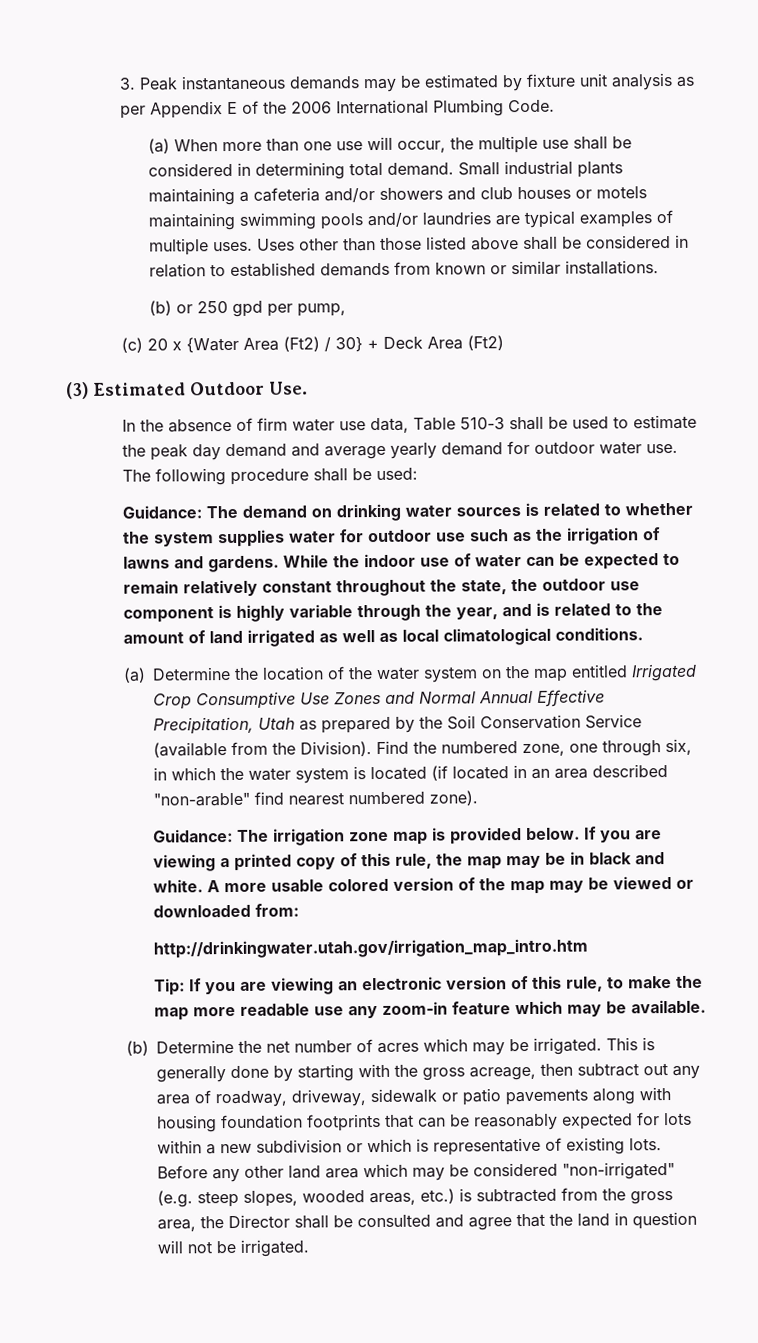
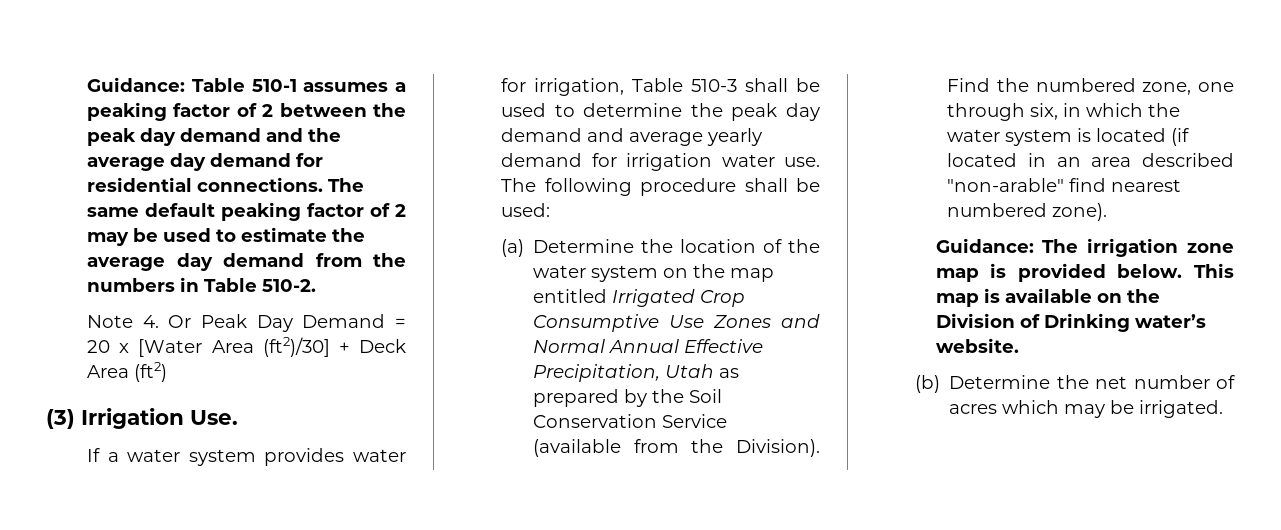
- 3. Peak instantaneous demands may be estimated by fixture unit analysis as per Appendix E of the 2006 International Plumbing Code.
- (a) When more than one use will occur, the multiple use shall be considered in determining total demand. Small industrial plants maintaining a cafeteria and/or showers and club houses or motels maintaining swimming pools and/or laundries are typical examples of multiple uses. Uses other than those listed above shall be considered in relation to established demands from known or similar installations.
- (b) or 250 gpd per pump,
- (c) 20 x {Water Area (Ft2) / 30} + Deck Area (Ft2)
+ Guidance: Table 510-1 assumes a peaking factor of 2 between the peak day demand and the average day demand for residential connections. The same default peaking factor of 2 may be used to estimate the average day demand from the numbers in Table 510-2.
+ Note 4. Or Peak Day Demand = 20 x [Water Area (ft2)/30] + Deck Area (ft2)
- (3) Estimated Outdoor Use.
+ (3) Irrigation Use.
- In the absence of firm water use data, Table 510-3 shall be used to estimate the peak day demand and average yearly demand for outdoor water use.
+ If a water system provides water for irrigation, Table 510-3 shall be used to determine the peak day demand and average yearly demand for irrigation water use.
- Guidance: The demand on drinking water sources is related to whether the system supplies water for outdoor use such as the irrigation of lawns and gardens. While the indoor use of water can be expected to remain relatively constant throughout the state, the outdoor use component is highly variable through the year, and is related to the amount of land irrigated as well as local climatological conditions.
- If you are viewing a printed copy of this rule, the map may be in black and white. A more usable colored version of the map may be viewed or downloaded from:
- http://drinkingwater.utah.gov/irrigation_map_intro.htm
- Tip: If you are viewing an electronic version of this rule, to make the map more readable use any zoom-in feature which may be available.
+ This map is available on the Division of Drinking water’s website.
- This is generally done by starting with the gross acreage, then subtract out any area of roadway, driveway, sidewalk or patio pavements along with housing foundation footprints that can be reasonably expected for lots within a new subdivision or which is representative of existing lots. Before any other land area which may be considered "non-irrigated" (e.g. steep slopes, wooded areas, etc.) is subtracted from the gross area, the Director shall be consulted and agree that the land in question will not be irrigated.

